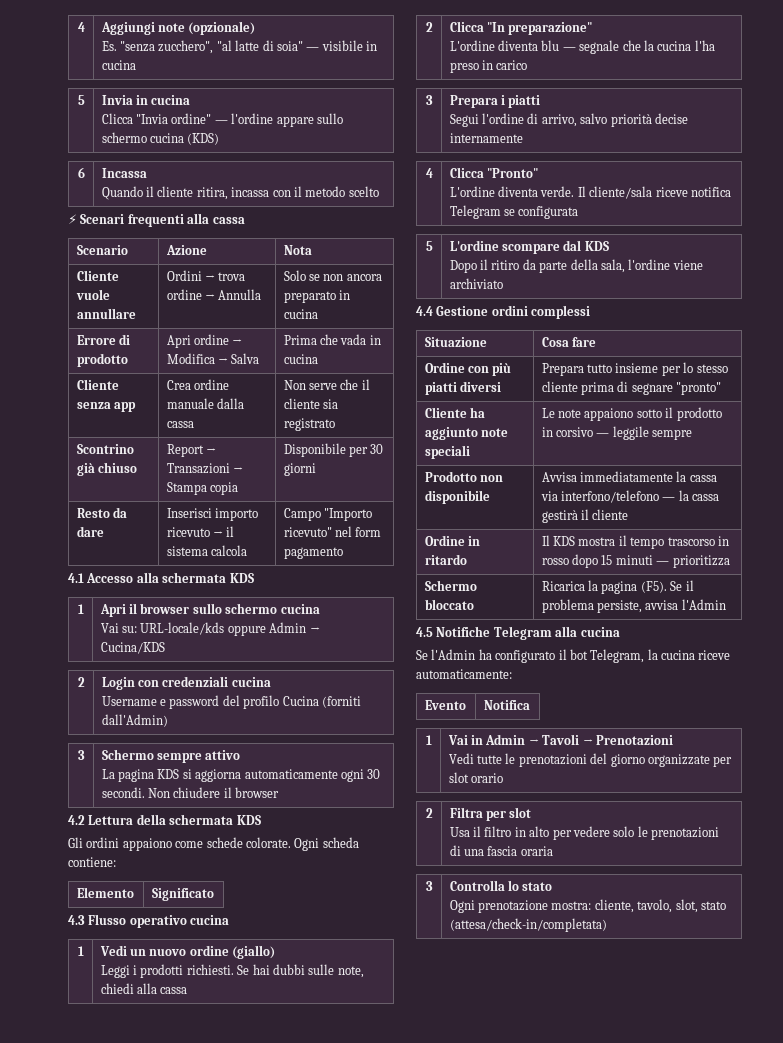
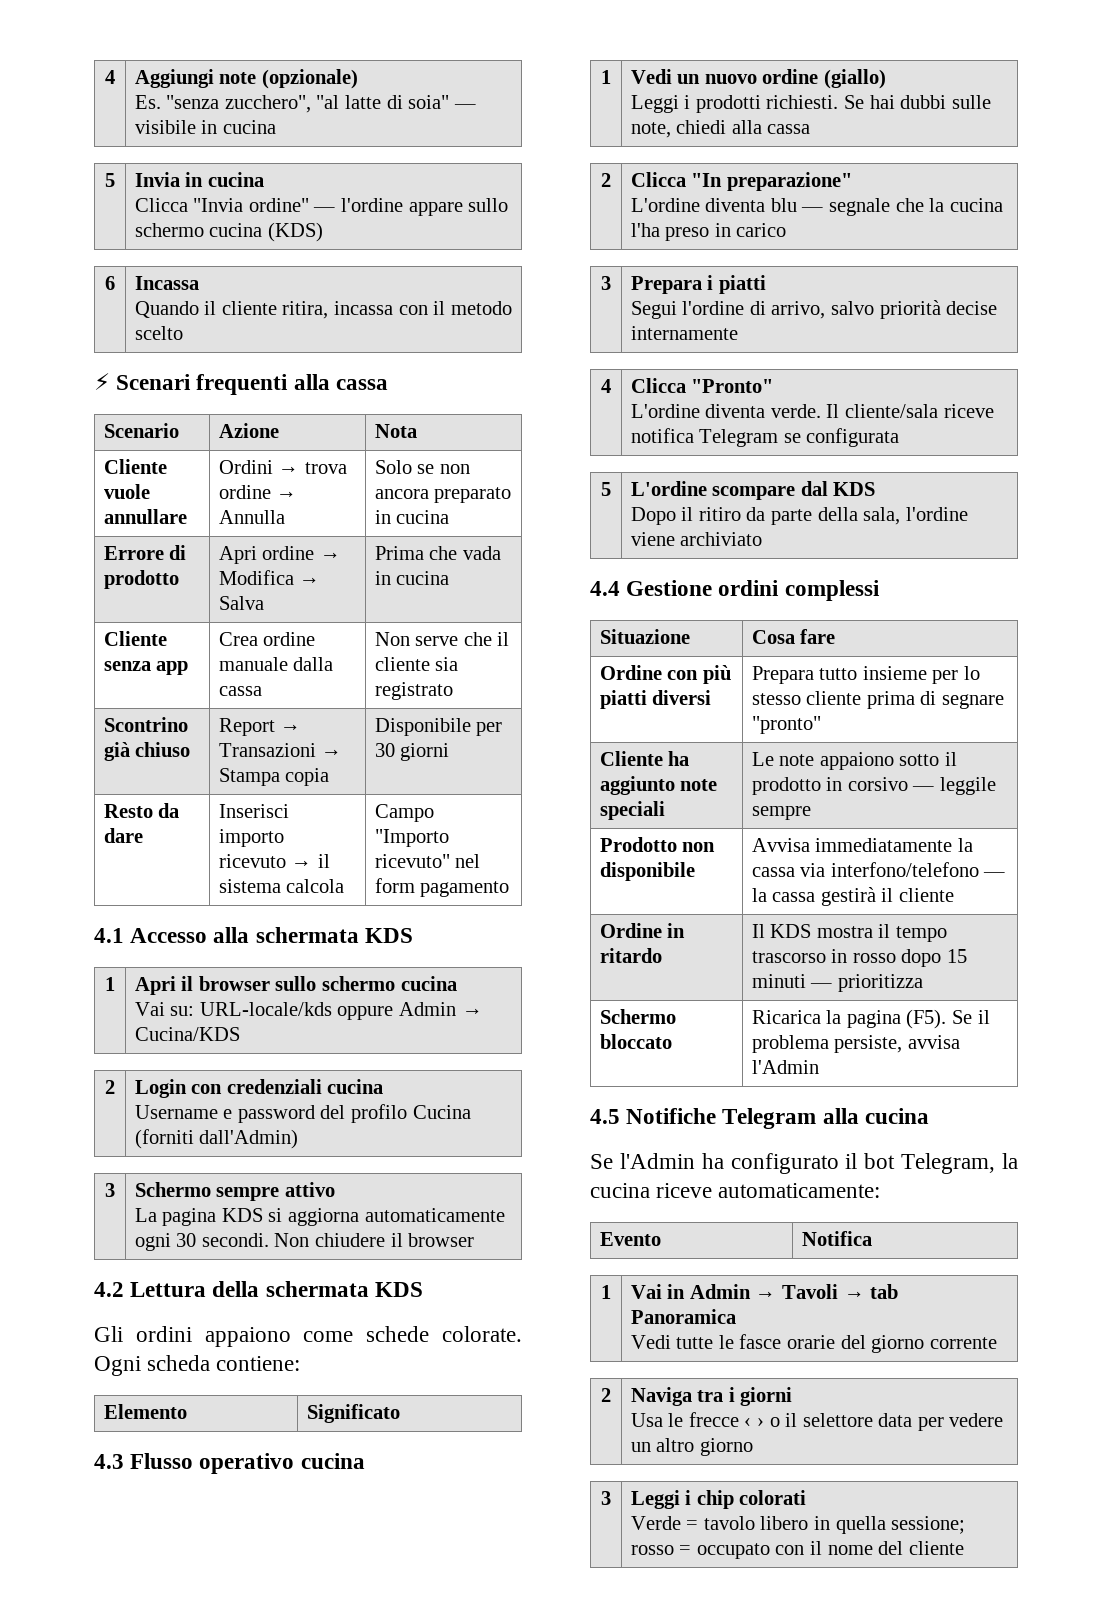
- 1 | Vai in Admin → Tavoli → Prenotazioni
- Vedi tutte le prenotazioni del giorno organizzate per slot orario
- 2 | Filtra per slot
- Usa il filtro in alto per vedere solo le prenotazioni di una fascia oraria
- 3 | Controlla lo stato
- Ogni prenotazione mostra: cliente, tavolo, slot, stato (attesa/check-in/completata)
+ 1 | Vai in Admin → Tavoli → tab Panoramica
+ Vedi tutte le fasce orarie del giorno corrente
+ 2 | Naviga tra i giorni
+ Usa le frecce ‹ › o il selettore data per vedere un altro giorno
+ 3 | Leggi i chip colorati
+ Verde = tavolo libero in quella sessione; rosso = occupato con il nome del cliente

